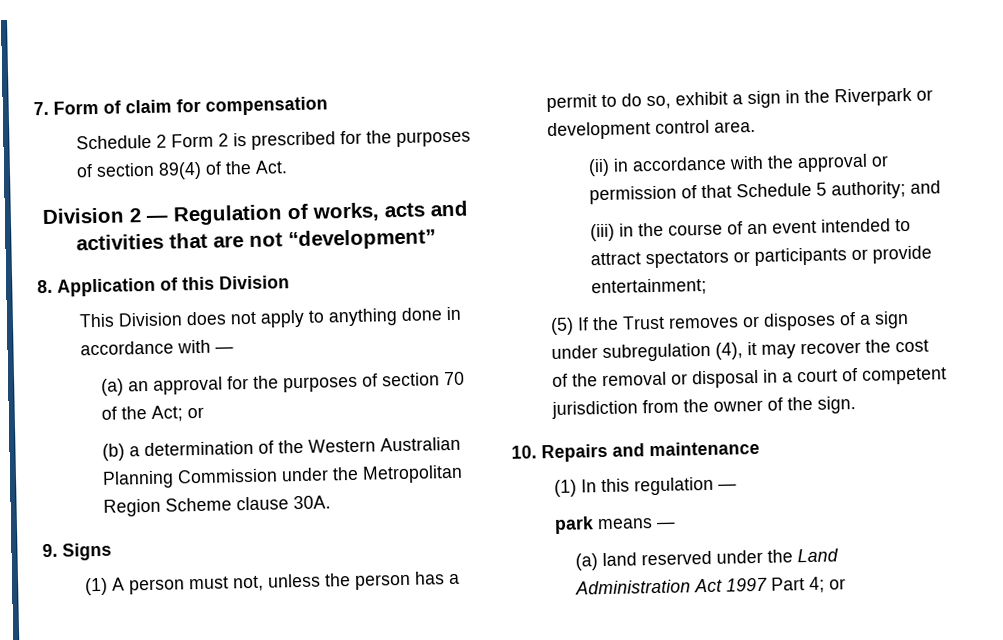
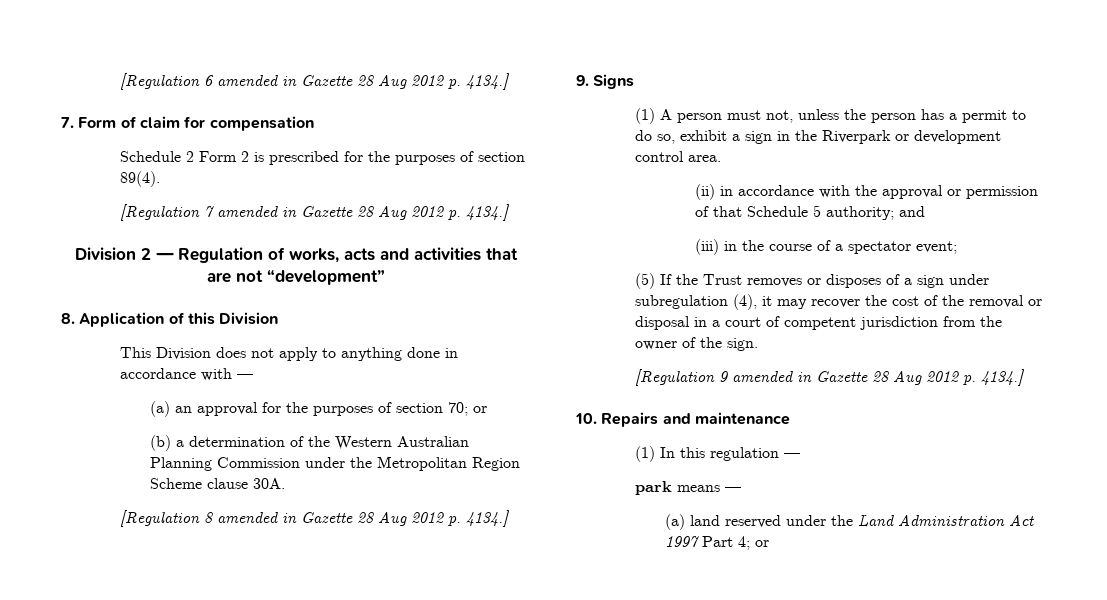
+ [Regulation 6 amended in Gazette 28 Aug 2012 p. 4134.]
- Schedule 2 Form 2 is prescribed for the purposes of section 89(4) of the Act.
+ Schedule 2 Form 2 is prescribed for the purposes of section 89(4).
+ [Regulation 7 amended in Gazette 28 Aug 2012 p. 4134.]
- (a) an approval for the purposes of section 70 of the Act; or
+ (a) an approval for the purposes of section 70; or
+ [Regulation 8 amended in Gazette 28 Aug 2012 p. 4134.]
- (iii) in the course of an event intended to attract spectators or participants or provide entertainment;
+ (iii) in the course of a spectator event;
+ [Regulation 9 amended in Gazette 28 Aug 2012 p. 4134.]

